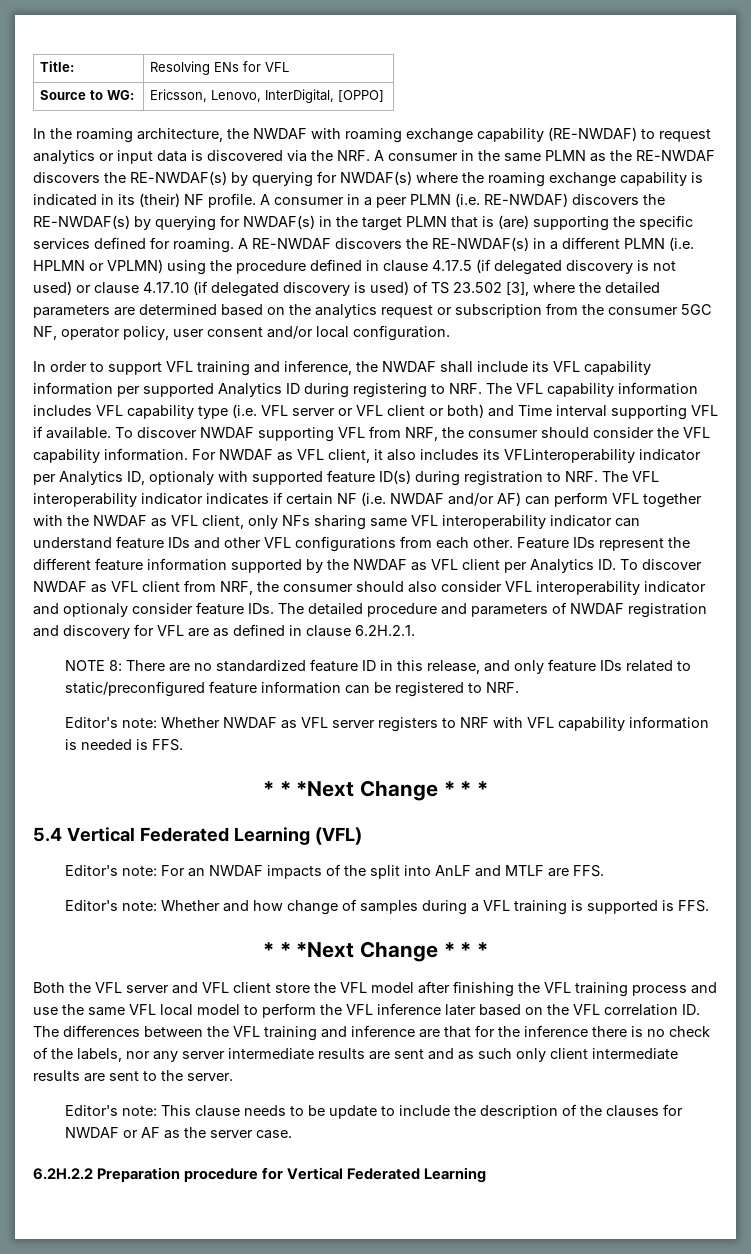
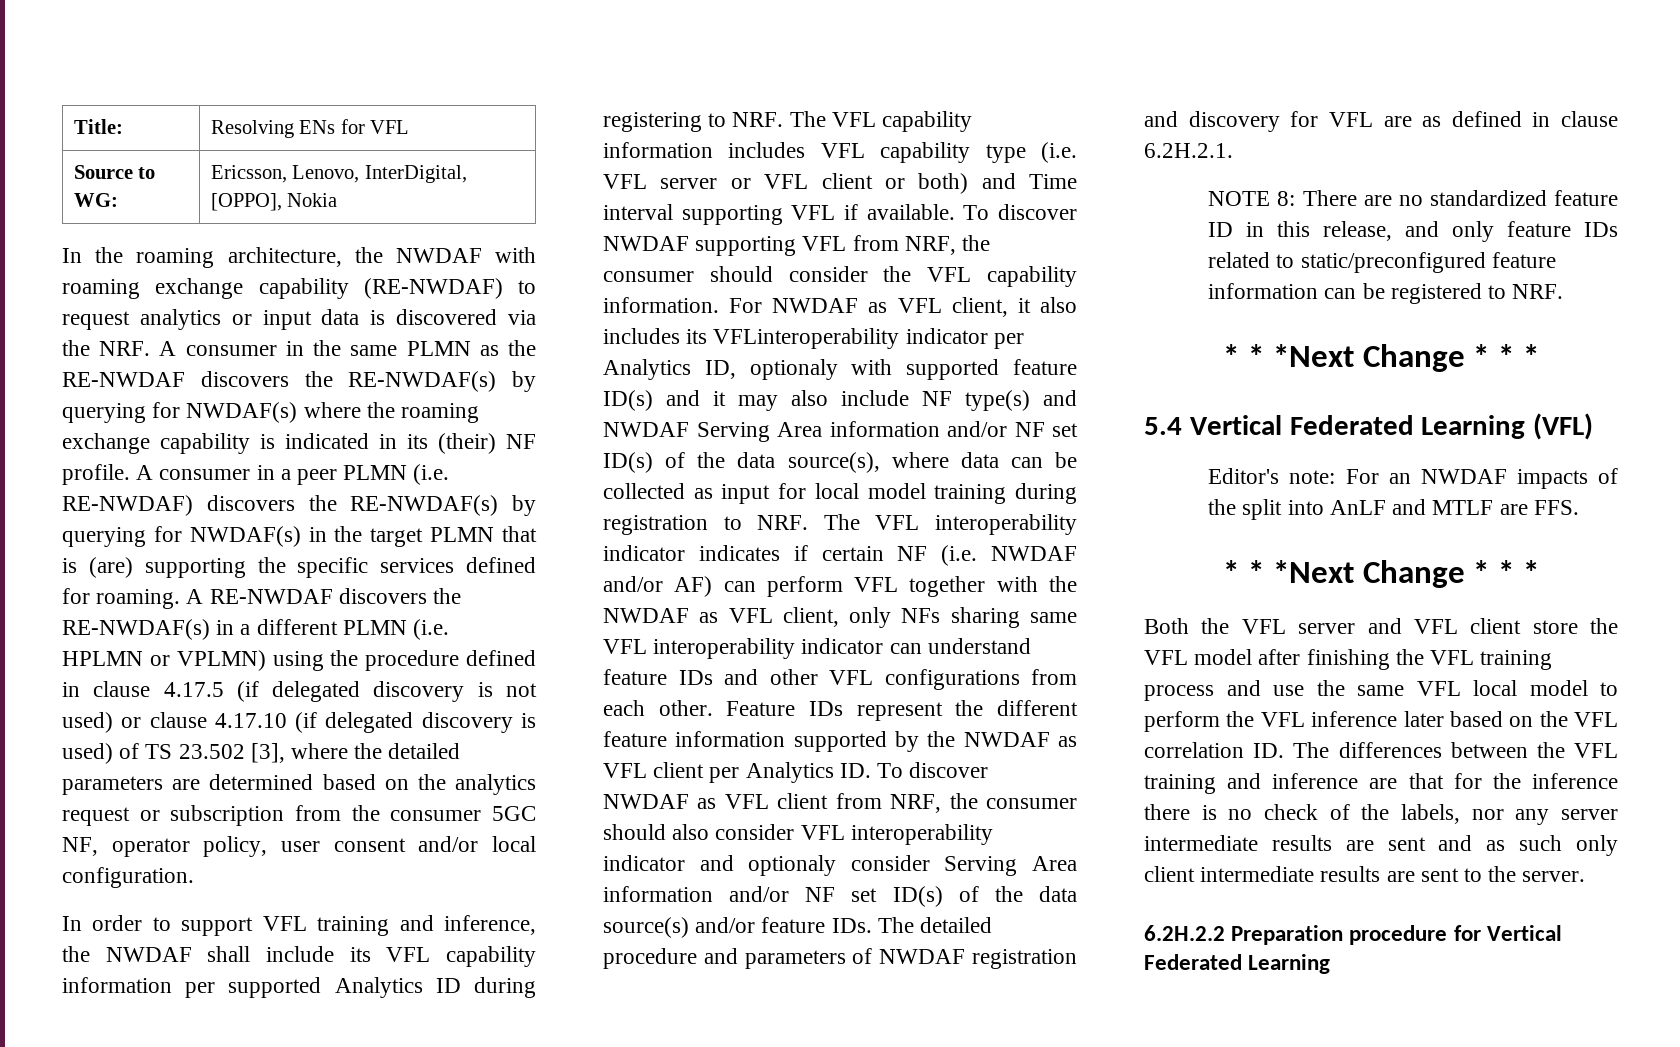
- Source to WG: | Ericsson, Lenovo, InterDigital, [OPPO]
+ Source to WG: | Ericsson, Lenovo, InterDigital, [OPPO], Nokia
- For NWDAF as VFL client, it also includes its VFLinteroperability indicator per Analytics ID, optionaly with supported feature ID(s) during registration to NRF. The VFL interoperability indicator indicates if certain NF (i.e. NWDAF and/or AF) can perform VFL together with the NWDAF as VFL client, only NFs sharing same VFL interoperability indicator can understand feature IDs and other VFL configurations from each other.
+ For NWDAF as VFL client, it also includes its VFLinteroperability indicator per Analytics ID, optionaly with supported feature ID(s) and it may also include NF type(s) and NWDAF Serving Area information and/or NF set ID(s) of the data source(s), where data can be collected as input for local model training during registration to NRF. The VFL interoperability indicator indicates if certain NF (i.e. NWDAF and/or AF) can perform VFL together with the NWDAF as VFL client, only NFs sharing same VFL interoperability indicator can understand feature IDs and other VFL configurations from each other.
- Feature IDs represent the different feature information supported by the NWDAF as VFL client per Analytics ID. To discover NWDAF as VFL client from NRF, the consumer should also consider VFL interoperability indicator and optionaly consider feature IDs. The detailed procedure and parameters of NWDAF registration and discovery for VFL are as defined in clause 6.2H.2.1.
+ Feature IDs represent the different feature information supported by the NWDAF as VFL client per Analytics ID. To discover NWDAF as VFL client from NRF, the consumer should also consider VFL interoperability indicator and optionaly consider Serving Area information and/or NF set ID(s) of the data source(s) and/or feature IDs. The detailed procedure and parameters of NWDAF registration and discovery for VFL are as defined in clause 6.2H.2.1.
- Editor's note: Whether NWDAF as VFL server registers to NRF with VFL capability information is needed is FFS.
- Editor's note: Whether and how change of samples during a VFL training is supported is FFS.
- Editor's note: This clause needs to be update to include the description of the clauses for NWDAF or AF as the server case.

